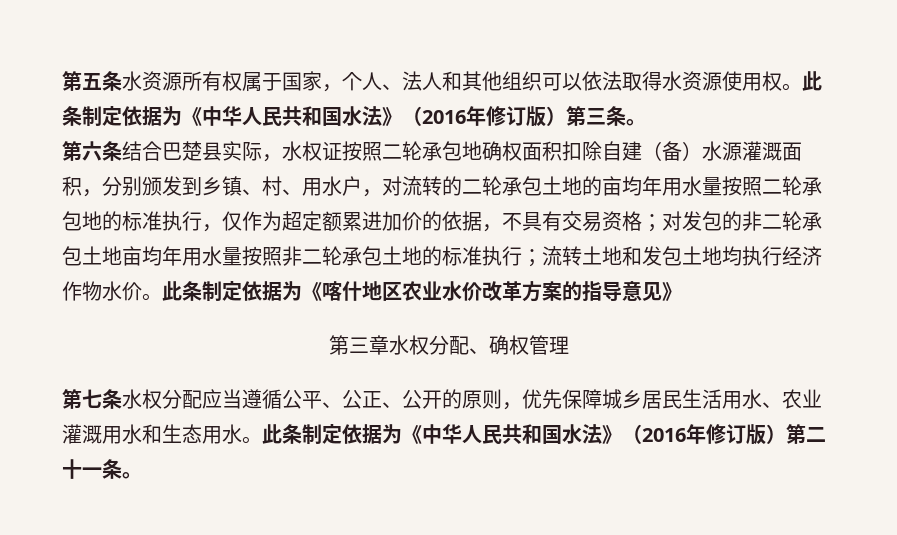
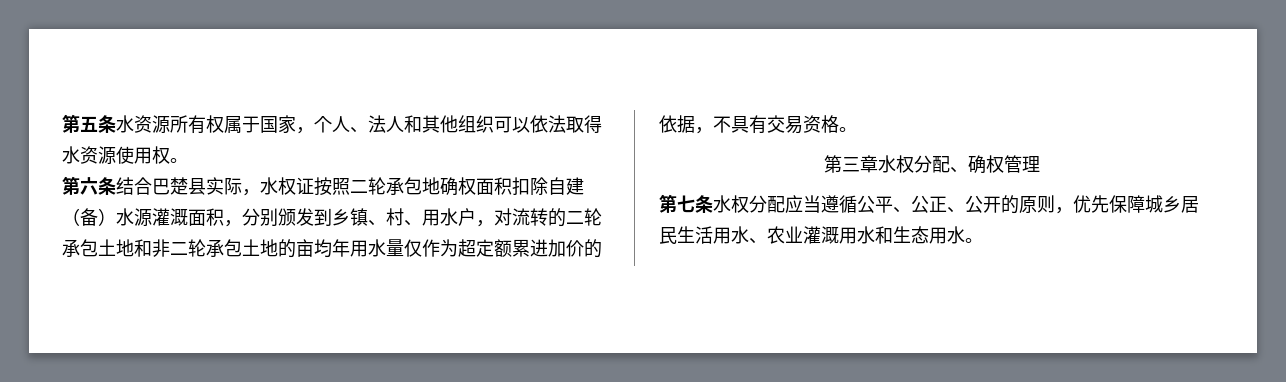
- 此条制定依据为《中华人民共和国水法》（2016年修订版）第三条。
- 第六条结合巴楚县实际，水权证按照二轮承包地确权面积扣除自建（备）水源灌溉面积，分别颁发到乡镇、村、用水户，对流转的二轮承包土地的亩均年用水量按照二轮承包地的标准执行，仅作为超定额累进加价的依据，不具有交易资格；对发包的非二轮承包土地亩均年用水量按照非二轮承包土地的标准执行；流转土地和发包土地均执行经济作物水价。此条制定依据为《喀什地区农业水价改革方案的指导意见》
+ 第六条结合巴楚县实际，水权证按照二轮承包地确权面积扣除自建（备）水源灌溉面积，分别颁发到乡镇、村、用水户，对流转的二轮承包土地和非二轮承包土地的亩均年用水量仅作为超定额累进加价的依据，不具有交易资格。
- 此条制定依据为《中华人民共和国水法》（2016年修订版）第二十一条。

